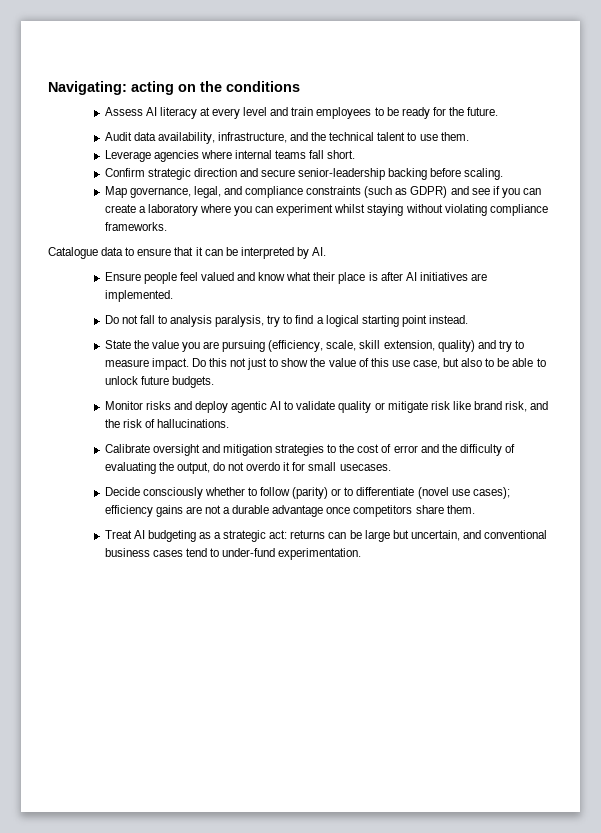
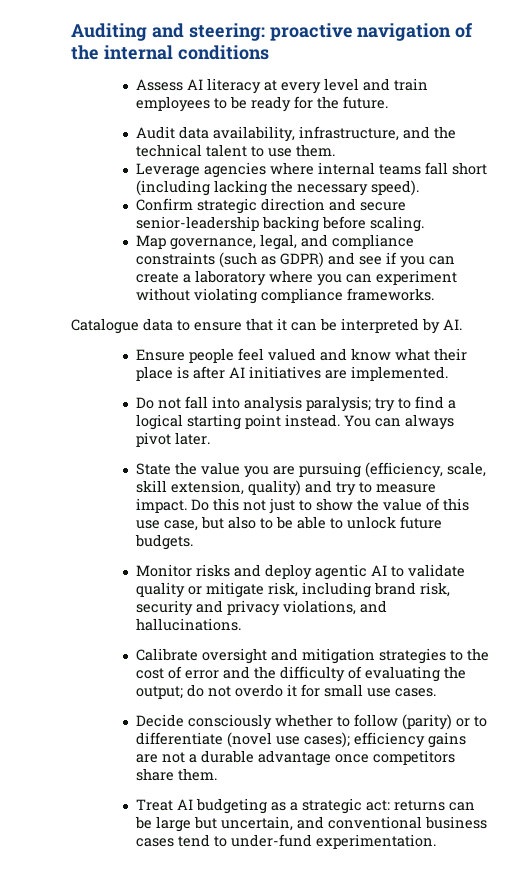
- Navigating: acting on the conditions
+ Auditing and steering: proactive navigation of the internal conditions
- Leverage agencies where internal teams fall short.
+ Leverage agencies where internal teams fall short (including lacking the necessary speed).
- Map governance, legal, and compliance constraints (such as GDPR) and see if you can create a laboratory where you can experiment whilst staying without violating compliance frameworks.
+ Map governance, legal, and compliance constraints (such as GDPR) and see if you can create a laboratory where you can experiment without violating compliance frameworks.
- Do not fall to analysis paralysis, try to find a logical starting point instead.
+ Do not fall into analysis paralysis; try to find a logical starting point instead. You can always pivot later.
- Monitor risks and deploy agentic AI to validate quality or mitigate risk like brand risk, and the risk of hallucinations.
+ Monitor risks and deploy agentic AI to validate quality or mitigate risk, including brand risk, security and privacy violations, and hallucinations.
- Calibrate oversight and mitigation strategies to the cost of error and the difficulty of evaluating the output, do not overdo it for small usecases.
+ Calibrate oversight and mitigation strategies to the cost of error and the difficulty of evaluating the output; do not overdo it for small use cases.

